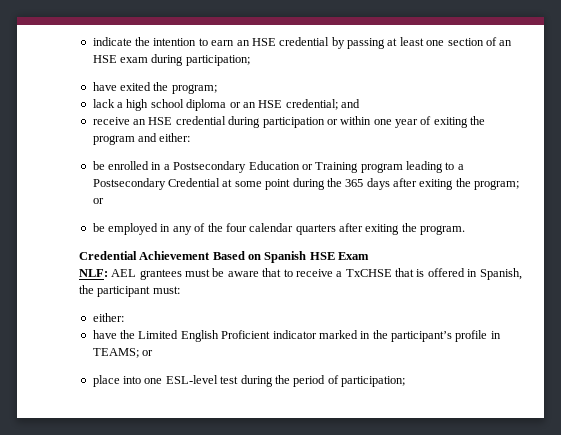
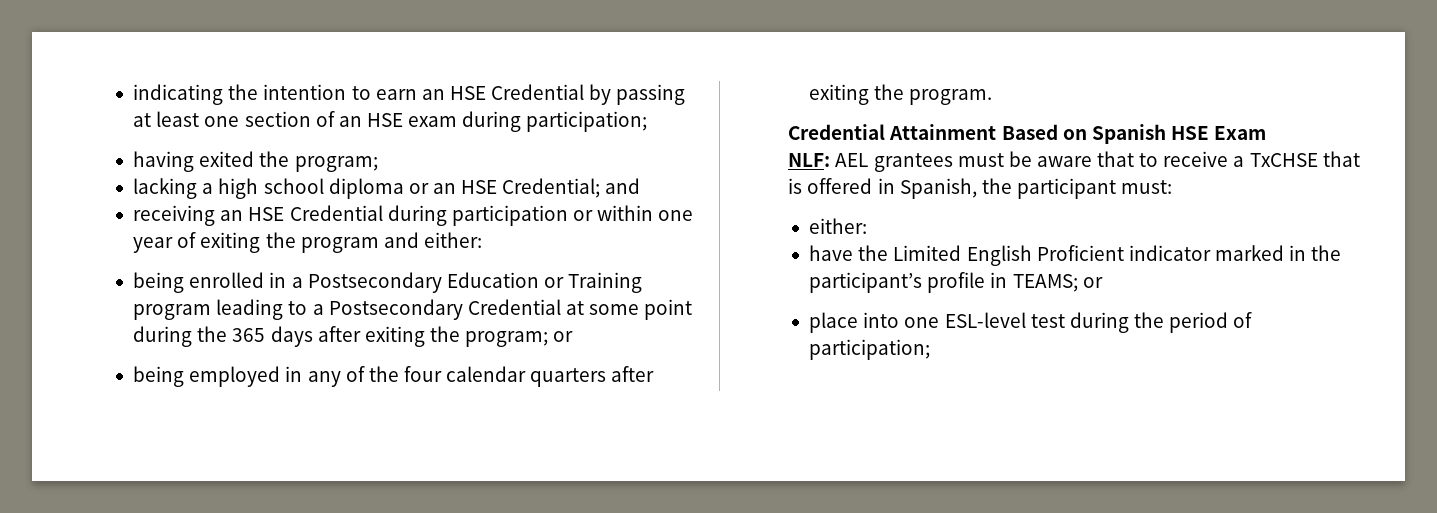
- indicate the intention to earn an HSE credential by passing at least one section of an HSE exam during participation;
+ indicating the intention to earn an HSE Credential by passing at least one section of an HSE exam during participation;
- have exited the program;
+ having exited the program;
- lack a high school diploma or an HSE credential; and
+ lacking a high school diploma or an HSE Credential; and
- receive an HSE credential during participation or within one year of exiting the program and either:
+ receiving an HSE Credential during participation or within one year of exiting the program and either:
- be enrolled in a Postsecondary Education or Training program leading to a Postsecondary Credential at some point during the 365 days after exiting the program; or
+ being enrolled in a Postsecondary Education or Training program leading to a Postsecondary Credential at some point during the 365 days after exiting the program; or
- be employed in any of the four calendar quarters after exiting the program.
+ being employed in any of the four calendar quarters after exiting the program.
- Credential Achievement Based on Spanish HSE Exam
+ Credential Attainment Based on Spanish HSE Exam

